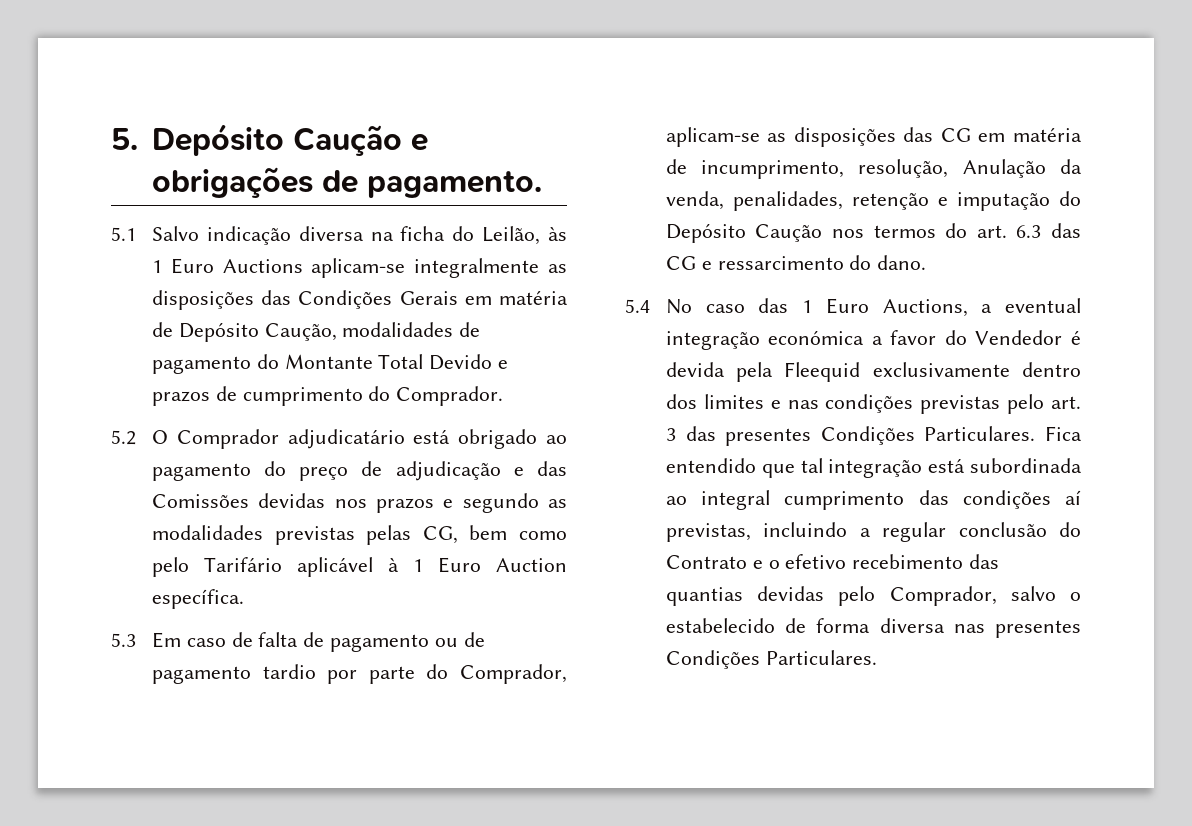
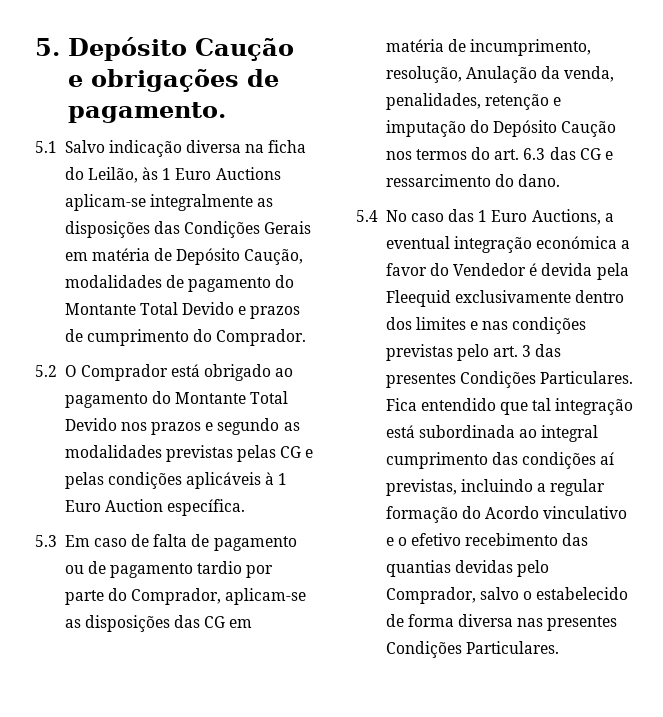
- 5.2 O Comprador adjudicatário está obrigado ao pagamento do preço de adjudicação e das Comissões devidas nos prazos e segundo as modalidades previstas pelas CG, bem como pelo Tarifário aplicável à 1 Euro Auction específica.
+ 5.2 O Comprador está obrigado ao pagamento do Montante Total Devido nos prazos e segundo as modalidades previstas pelas CG e pelas condições aplicáveis à 1 Euro Auction específica.
- Fica entendido que tal integração está subordinada ao integral cumprimento das condições aí previstas, incluindo a regular conclusão do Contrato e o efetivo recebimento das quantias devidas pelo Comprador, salvo o estabelecido de forma diversa nas presentes Condições Particulares.
+ Fica entendido que tal integração está subordinada ao integral cumprimento das condições aí previstas, incluindo a regular formação do Acordo vinculativo e o efetivo recebimento das quantias devidas pelo Comprador, salvo o estabelecido de forma diversa nas presentes Condições Particulares.

